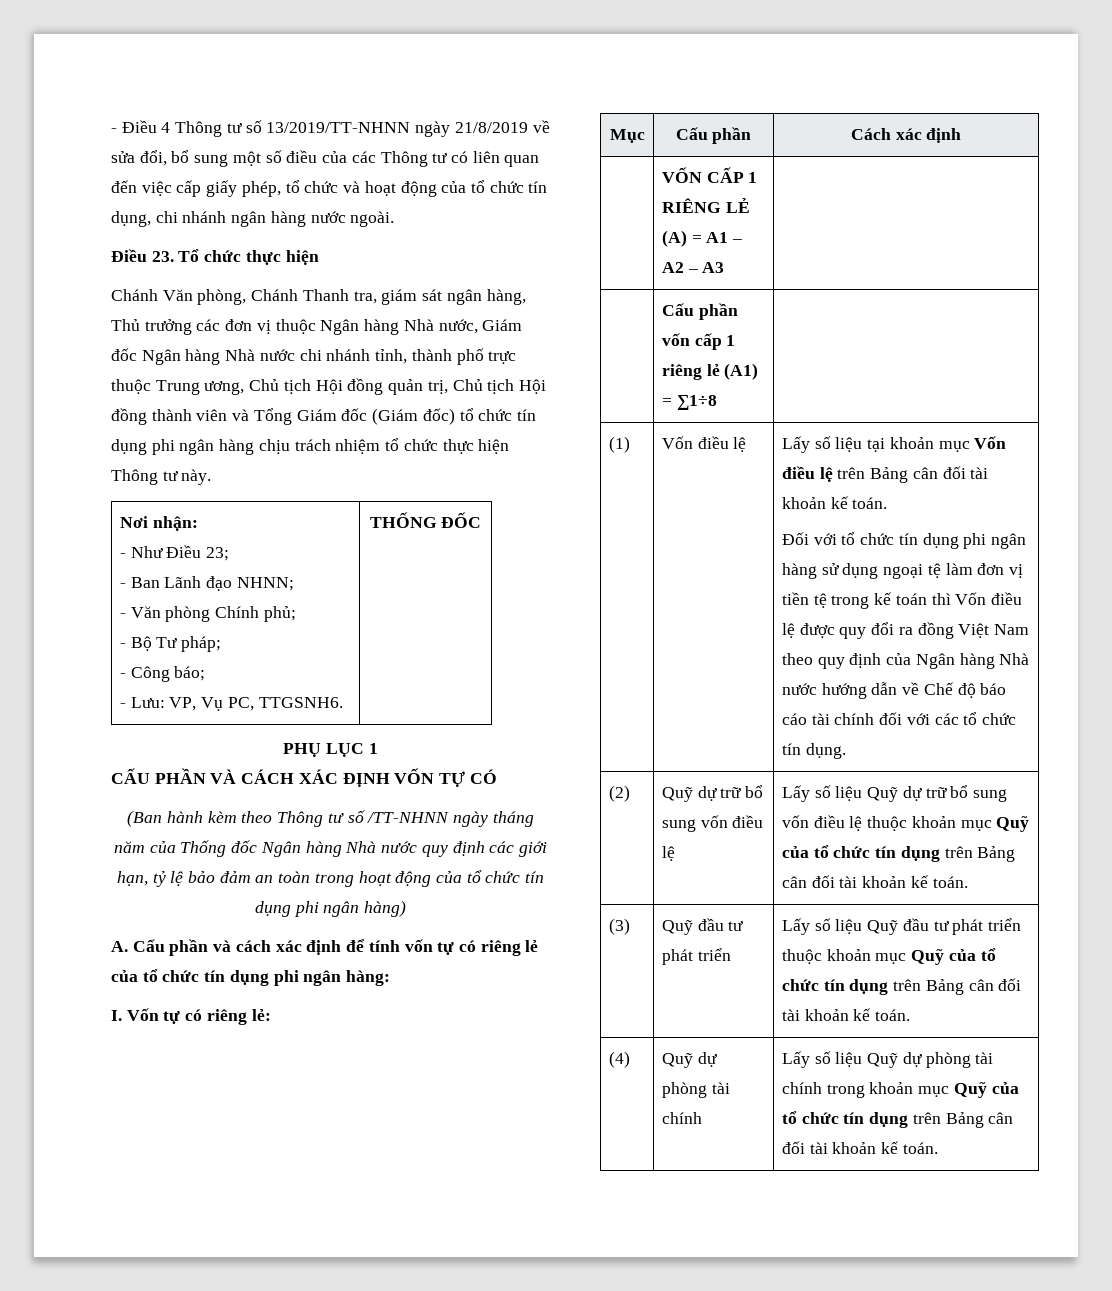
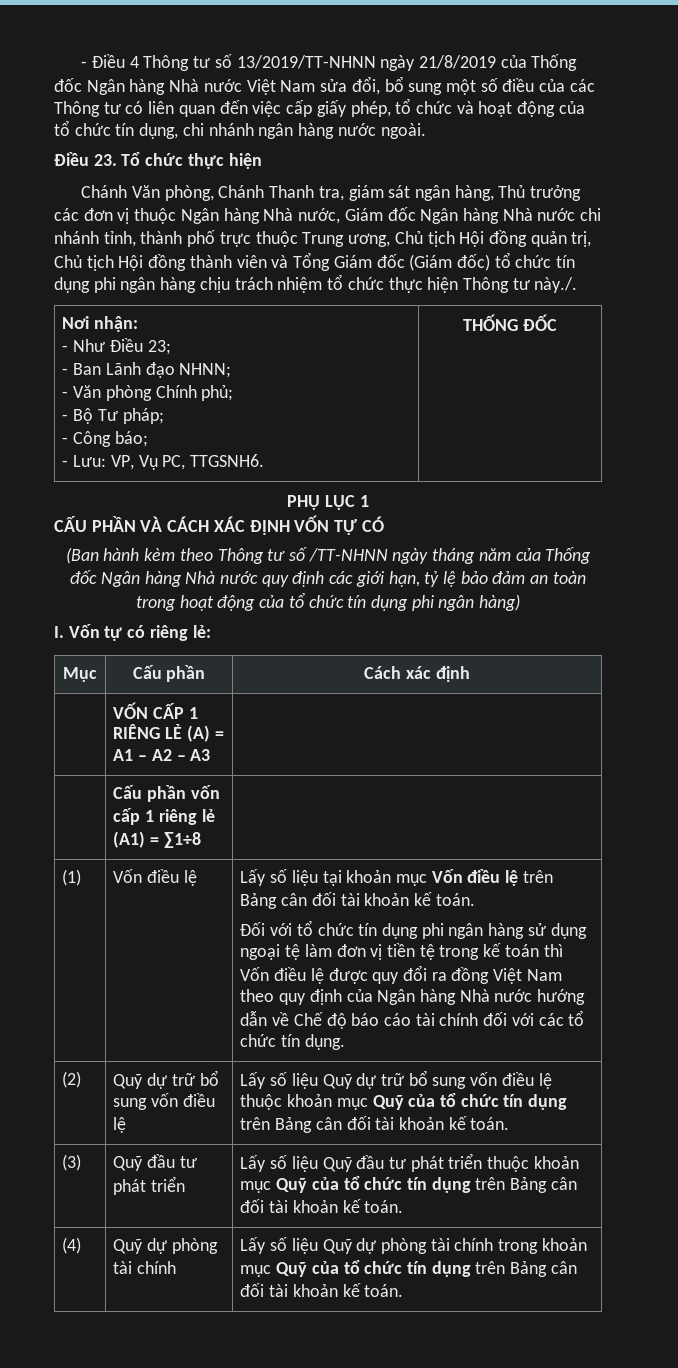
- - Điều 4 Thông tư số 13/2019/TT-NHNN ngày 21/8/2019 về sửa đổi, bổ sung một số điều của các Thông tư có liên quan đến việc cấp giấy phép, tổ chức và hoạt động của tổ chức tín dụng, chi nhánh ngân hàng nước ngoài.
+ - Điều 4 Thông tư số 13/2019/TT-NHNN ngày 21/8/2019 của Thống đốc Ngân hàng Nhà nước Việt Nam sửa đổi, bổ sung một số điều của các Thông tư có liên quan đến việc cấp giấy phép, tổ chức và hoạt động của tổ chức tín dụng, chi nhánh ngân hàng nước ngoài.
- Chánh Văn phòng, Chánh Thanh tra, giám sát ngân hàng, Thủ trưởng các đơn vị thuộc Ngân hàng Nhà nước, Giám đốc Ngân hàng Nhà nước chi nhánh tỉnh, thành phố trực thuộc Trung ương, Chủ tịch Hội đồng quản trị, Chủ tịch Hội đồng thành viên và Tổng Giám đốc (Giám đốc) tổ chức tín dụng phi ngân hàng chịu trách nhiệm tổ chức thực hiện Thông tư này.
+ Chánh Văn phòng, Chánh Thanh tra, giám sát ngân hàng, Thủ trưởng các đơn vị thuộc Ngân hàng Nhà nước, Giám đốc Ngân hàng Nhà nước chi nhánh tỉnh, thành phố trực thuộc Trung ương, Chủ tịch Hội đồng quản trị, Chủ tịch Hội đồng thành viên và Tổng Giám đốc (Giám đốc) tổ chức tín dụng phi ngân hàng chịu trách nhiệm tổ chức thực hiện Thông tư này./.
- A. Cấu phần và cách xác định để tính vốn tự có riêng lẻ của tổ chức tín dụng phi ngân hàng:

